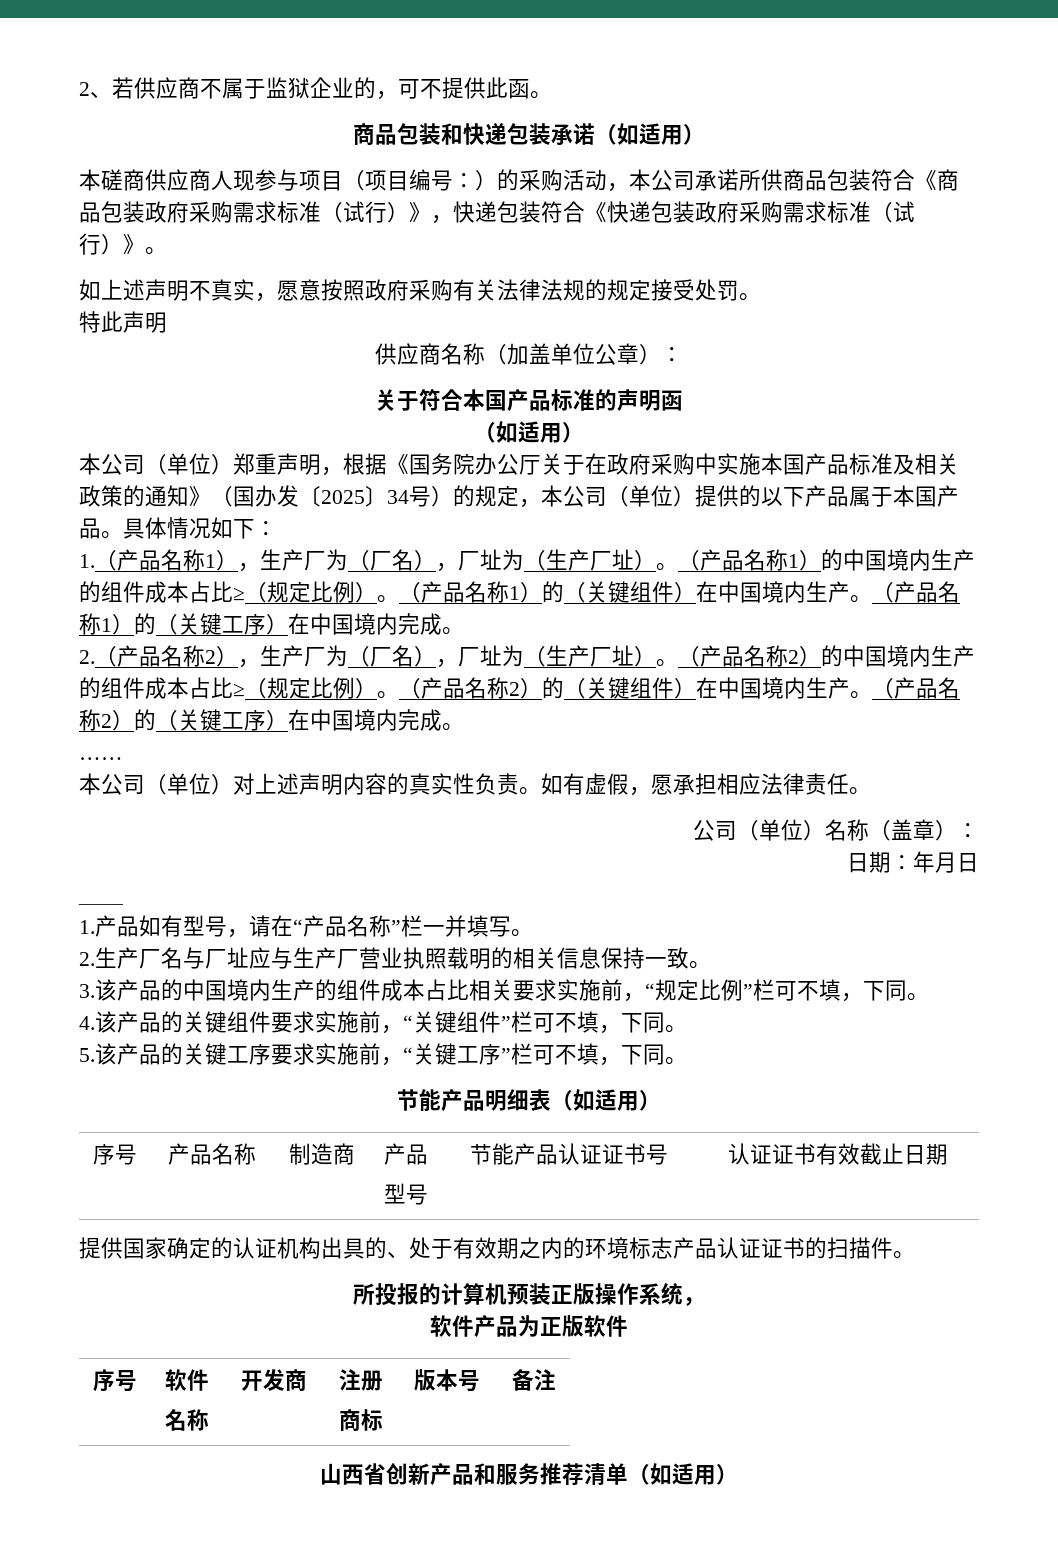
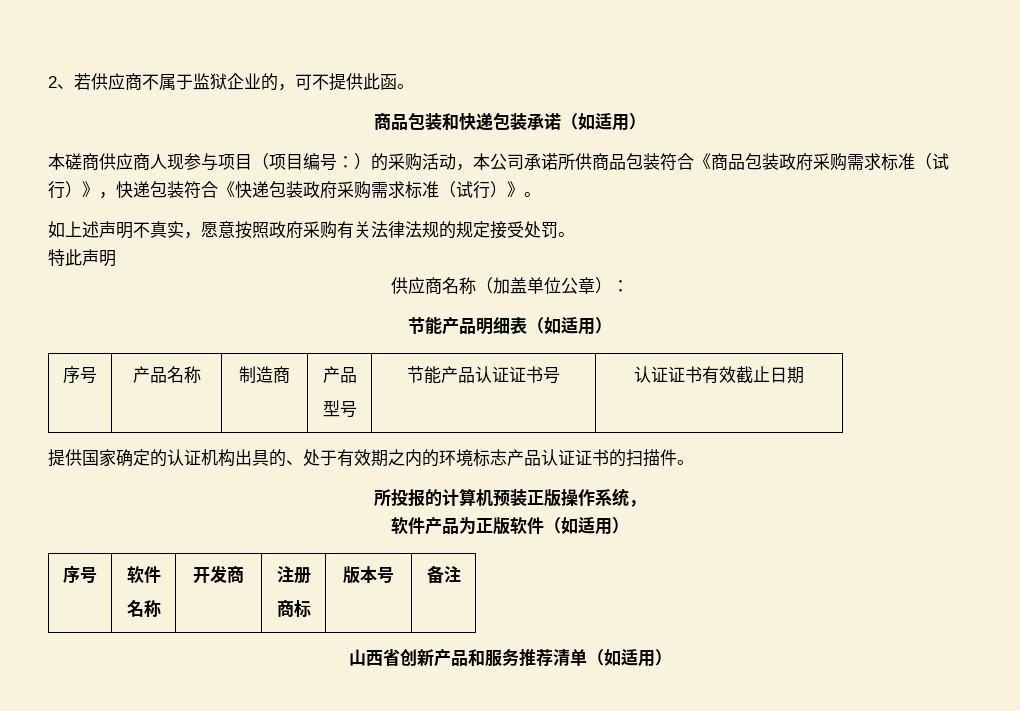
- 关于符合本国产品标准的声明函
- （如适用）
- 本公司（单位）郑重声明，根据《国务院办公厅关于在政府采购中实施本国产品标准及相关政策的通知》（国办发〔2025〕34号）的规定，本公司（单位）提供的以下产品属于本国产品。具体情况如下：
- 1.（产品名称1），生产厂为（厂名），厂址为（生产厂址）。（产品名称1）的中国境内生产的组件成本占比≥（规定比例）。（产品名称1）的（关键组件）在中国境内生产。（产品名称1）的（关键工序）在中国境内完成。
- 2.（产品名称2），生产厂为（厂名），厂址为（生产厂址）。（产品名称2）的中国境内生产的组件成本占比≥（规定比例）。（产品名称2）的（关键组件）在中国境内生产。（产品名称2）的（关键工序）在中国境内完成。
- ……
- 本公司（单位）对上述声明内容的真实性负责。如有虚假，愿承担相应法律责任。
- 公司（单位）名称（盖章）：
- 日期：年月日
- ____
- 1.产品如有型号，请在“产品名称”栏一并填写。
- 2.生产厂名与厂址应与生产厂营业执照载明的相关信息保持一致。
- 3.该产品的中国境内生产的组件成本占比相关要求实施前，“规定比例”栏可不填，下同。
- 4.该产品的关键组件要求实施前，“关键组件”栏可不填，下同。
- 5.该产品的关键工序要求实施前，“关键工序”栏可不填，下同。
- 软件产品为正版软件
+ 软件产品为正版软件（如适用）

